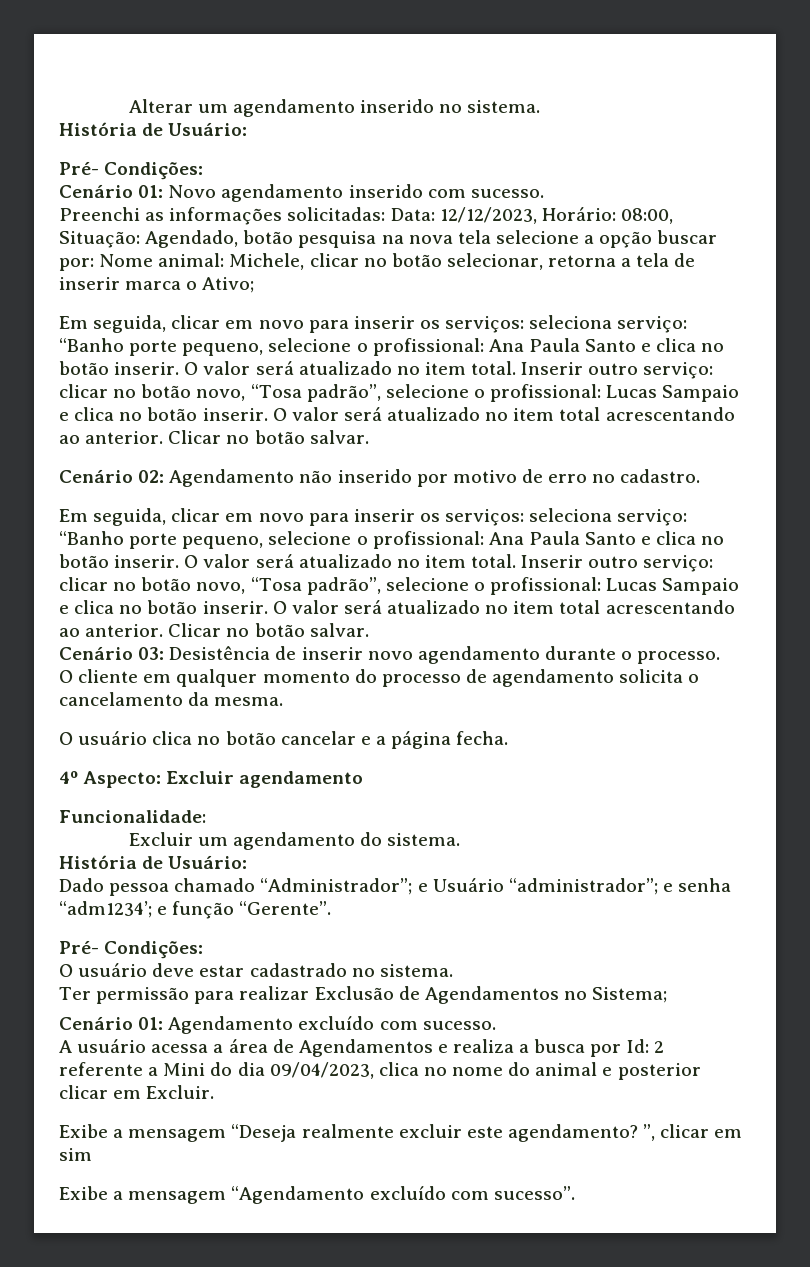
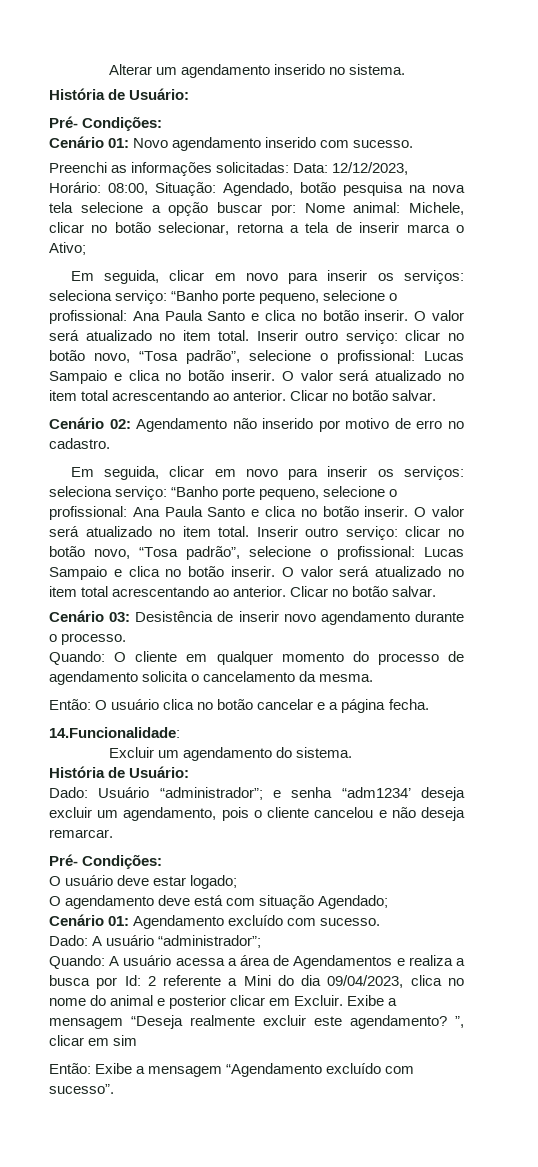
- O cliente em qualquer momento do processo de agendamento solicita o cancelamento da mesma.
+ Quando: O cliente em qualquer momento do processo de agendamento solicita o cancelamento da mesma.
- O usuário clica no botão cancelar e a página fecha.
+ Então: O usuário clica no botão cancelar e a página fecha.
- 4º Aspecto: Excluir agendamento
- Funcionalidade:
+ 14.Funcionalidade:
- Dado pessoa chamado “Administrador”; e Usuário “administrador”; e senha “adm1234’; e função “Gerente”.
+ Dado: Usuário “administrador”; e senha “adm1234’ deseja excluir um agendamento, pois o cliente cancelou e não deseja remarcar.
- O usuário deve estar cadastrado no sistema.
- Ter permissão para realizar Exclusão de Agendamentos no Sistema;
+ O usuário deve estar logado;
+ O agendamento deve está com situação Agendado;
- A usuário acessa a área de Agendamentos e realiza a busca por Id: 2 referente a Mini do dia 09/04/2023, clica no nome do animal e posterior clicar em Excluir.
- Exibe a mensagem “Deseja realmente excluir este agendamento? ”, clicar em sim
+ Dado: A usuário “administrador”;
+ Quando: A usuário acessa a área de Agendamentos e realiza a busca por Id: 2 referente a Mini do dia 09/04/2023, clica no nome do animal e posterior clicar em Excluir. Exibe a mensagem “Deseja realmente excluir este agendamento? ”, clicar em sim
- Exibe a mensagem “Agendamento excluído com sucesso”.
+ Então: Exibe a mensagem “Agendamento excluído com sucesso”.

